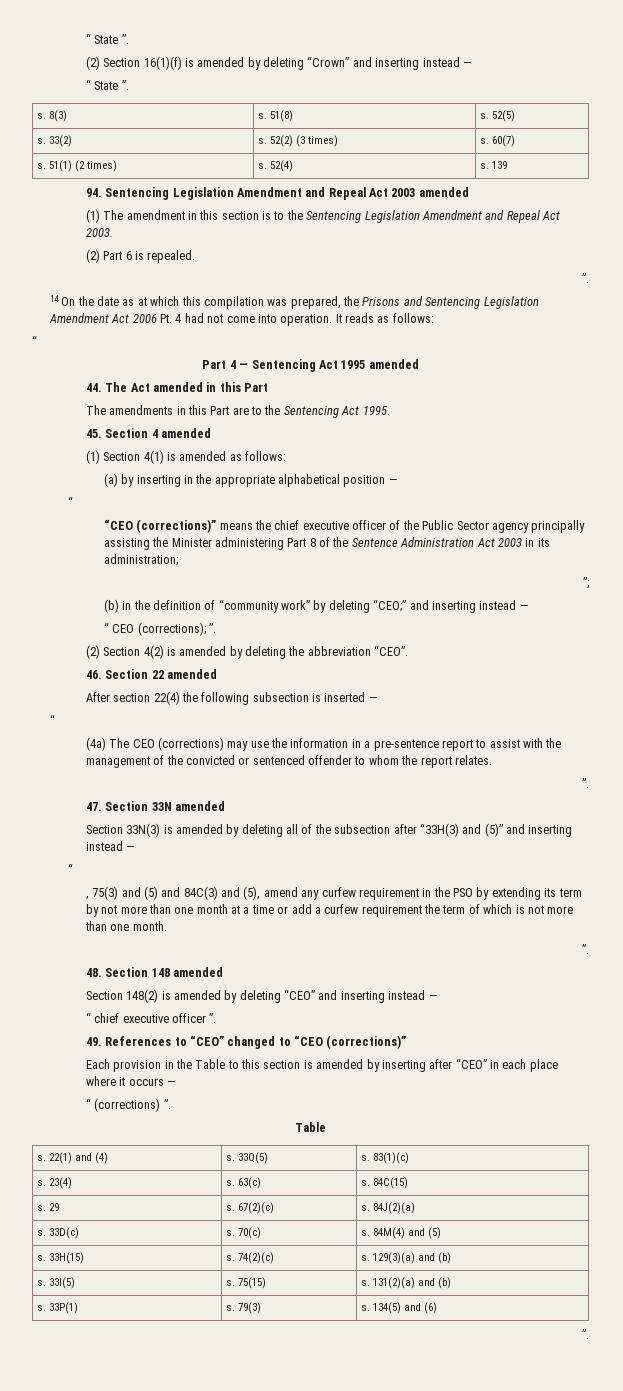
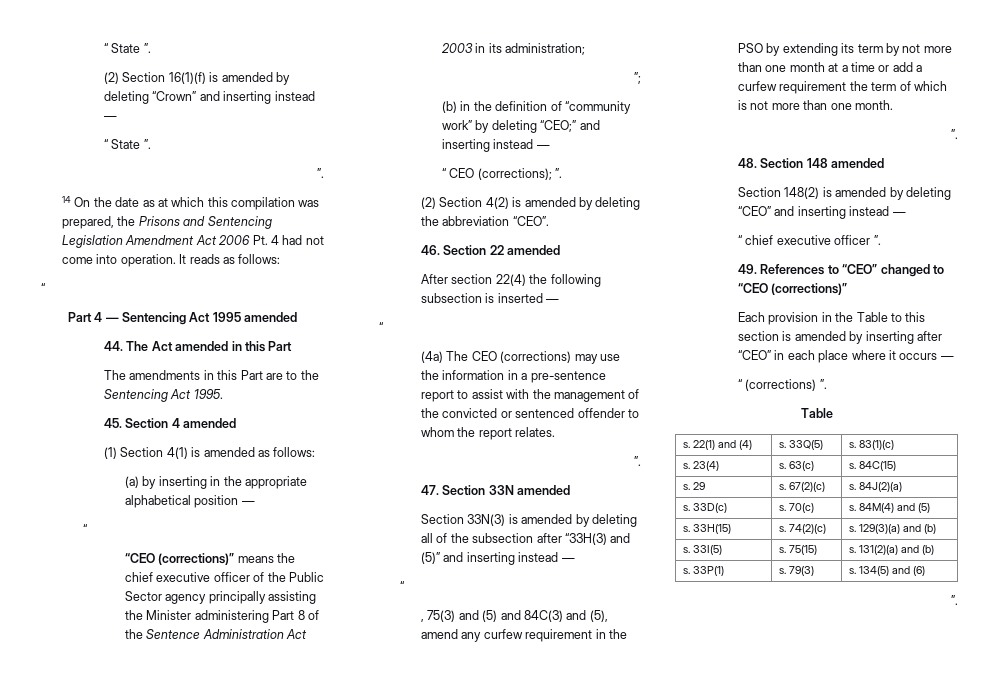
- s. 8(3) | s. 51(8) | s. 52(5)
- s. 33(2) | s. 52(2) (3 times) | s. 60(7)
- s. 51(1) (2 times) | s. 52(4) | s. 139
- 94. Sentencing Legislation Amendment and Repeal Act 2003 amended
- (1) The amendment in this section is to the Sentencing Legislation Amendment and Repeal Act 2003.
- (2) Part 6 is repealed.

